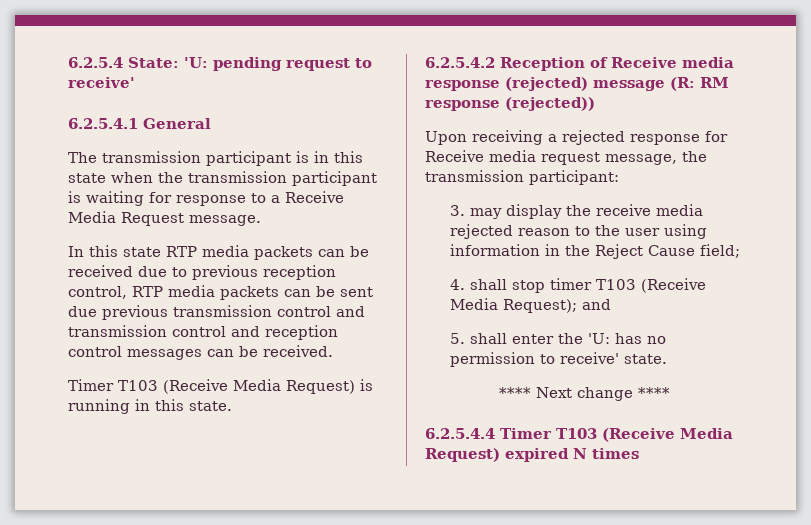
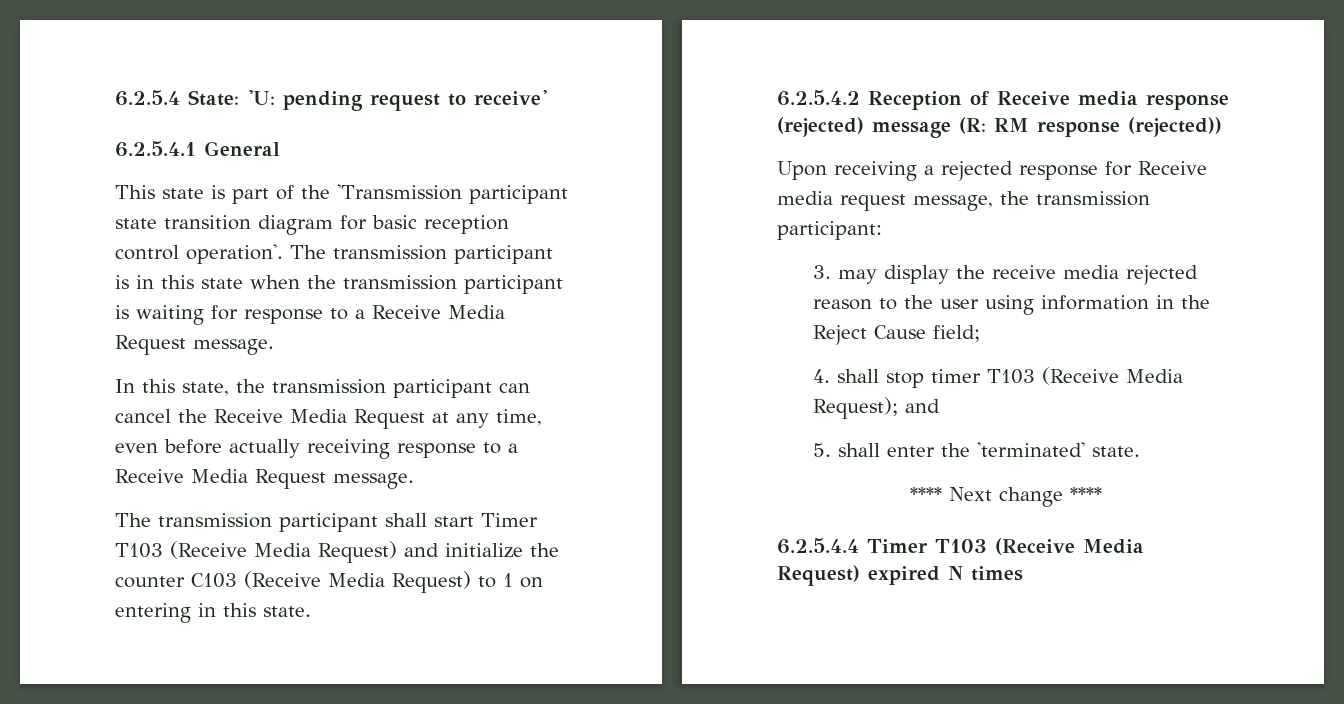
+ This state is part of the 'Transmission participant state transition diagram for basic reception control operation'.
- In this state RTP media packets can be received due to previous reception control, RTP media packets can be sent due previous transmission control and transmission control and reception control messages can be received.
- Timer T103 (Receive Media Request) is running in this state.
+ In this state, the transmission participant can cancel the Receive Media Request at any time, even before actually receiving response to a Receive Media Request message.
+ The transmission participant shall start Timer T103 (Receive Media Request) and initialize the counter C103 (Receive Media Request) to 1 on entering in this state.
- 5. shall enter the 'U: has no permission to receive' state.
+ 5. shall enter the 'terminated' state.

